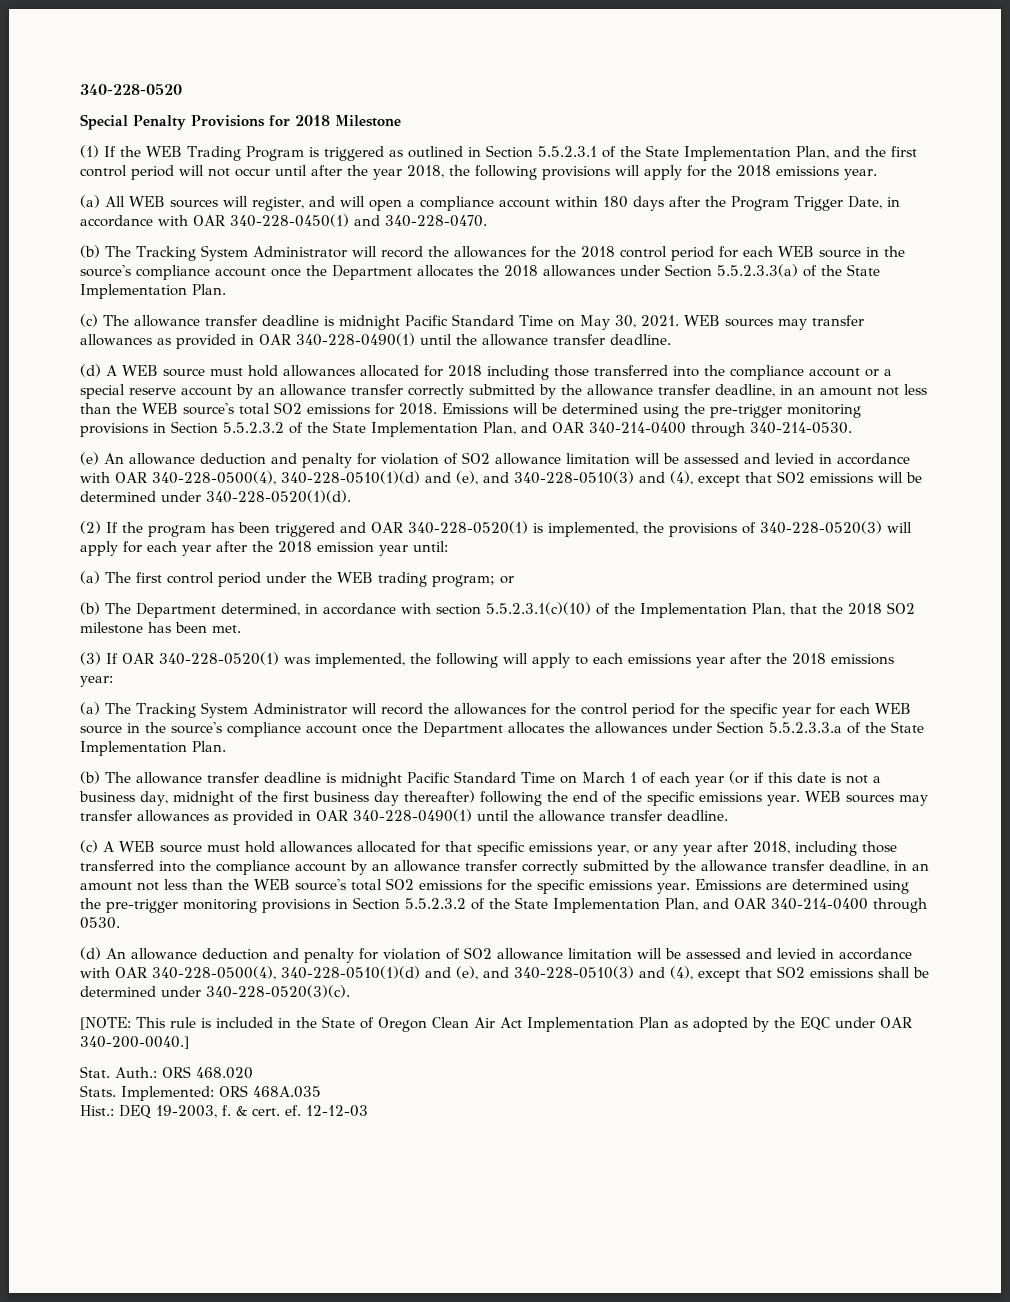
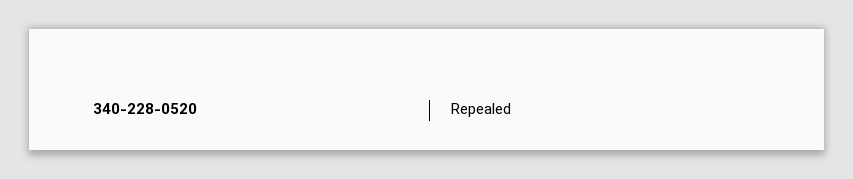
- Special Penalty Provisions for 2018 Milestone
- (1) If the WEB Trading Program is triggered as outlined in Section 5.5.2.3.1 of the State Implementation Plan, and the first control period will not occur until after the year 2018, the following provisions will apply for the 2018 emissions year.
- (a) All WEB sources will register, and will open a compliance account within 180 days after the Program Trigger Date, in accordance with OAR 340-228-0450(1) and 340-228-0470.
- (b) The Tracking System Administrator will record the allowances for the 2018 control period for each WEB source in the source's compliance account once the Department allocates the 2018 allowances under Section 5.5.2.3.3(a) of the State Implementation Plan.
- (c) The allowance transfer deadline is midnight Pacific Standard Time on May 30, 2021. WEB sources may transfer allowances as provided in OAR 340-228-0490(1) until the allowance transfer deadline.
- (d) A WEB source must hold allowances allocated for 2018 including those transferred into the compliance account or a special reserve account by an allowance transfer correctly submitted by the allowance transfer deadline, in an amount not less than the WEB source's total SO2 emissions for 2018. Emissions will be determined using the pre-trigger monitoring provisions in Section 5.5.2.3.2 of the State Implementation Plan, and OAR 340-214-0400 through 340-214-0530.
- (e) An allowance deduction and penalty for violation of SO2 allowance limitation will be assessed and levied in accordance with OAR 340-228-0500(4), 340-228-0510(1)(d) and (e), and 340-228-0510(3) and (4), except that SO2 emissions will be determined under 340-228-0520(1)(d).
- (2) If the program has been triggered and OAR 340-228-0520(1) is implemented, the provisions of 340-228-0520(3) will apply for each year after the 2018 emission year until:
- (a) The first control period under the WEB trading program; or
- (b) The Department determined, in accordance with section 5.5.2.3.1(c)(10) of the Implementation Plan, that the 2018 SO2 milestone has been met.
- (3) If OAR 340-228-0520(1) was implemented, the following will apply to each emissions year after the 2018 emissions year:
- (a) The Tracking System Administrator will record the allowances for the control period for the specific year for each WEB source in the source's compliance account once the Department allocates the allowances under Section 5.5.2.3.3.a of the State Implementation Plan.
- (b) The allowance transfer deadline is midnight Pacific Standard Time on March 1 of each year (or if this date is not a business day, midnight of the first business day thereafter) following the end of the specific emissions year. WEB sources may transfer allowances as provided in OAR 340-228-0490(1) until the allowance transfer deadline.
- (c) A WEB source must hold allowances allocated for that specific emissions year, or any year after 2018, including those transferred into the compliance account by an allowance transfer correctly submitted by the allowance transfer deadline, in an amount not less than the WEB source's total SO2 emissions for the specific emissions year. Emissions are determined using the pre-trigger monitoring provisions in Section 5.5.2.3.2 of the State Implementation Plan, and OAR 340-214-0400 through 0530.
- (d) An allowance deduction and penalty for violation of SO2 allowance limitation will be assessed and levied in accordance with OAR 340-228-0500(4), 340-228-0510(1)(d) and (e), and 340-228-0510(3) and (4), except that SO2 emissions shall be determined under 340-228-0520(3)(c).
- [NOTE: This rule is included in the State of Oregon Clean Air Act Implementation Plan as adopted by the EQC under OAR 340-200-0040.]
- Stat. Auth.: ORS 468.020
- Stats. Implemented: ORS 468A.035
- Hist.: DEQ 19-2003, f. & cert. ef. 12-12-03
+ Repealed

